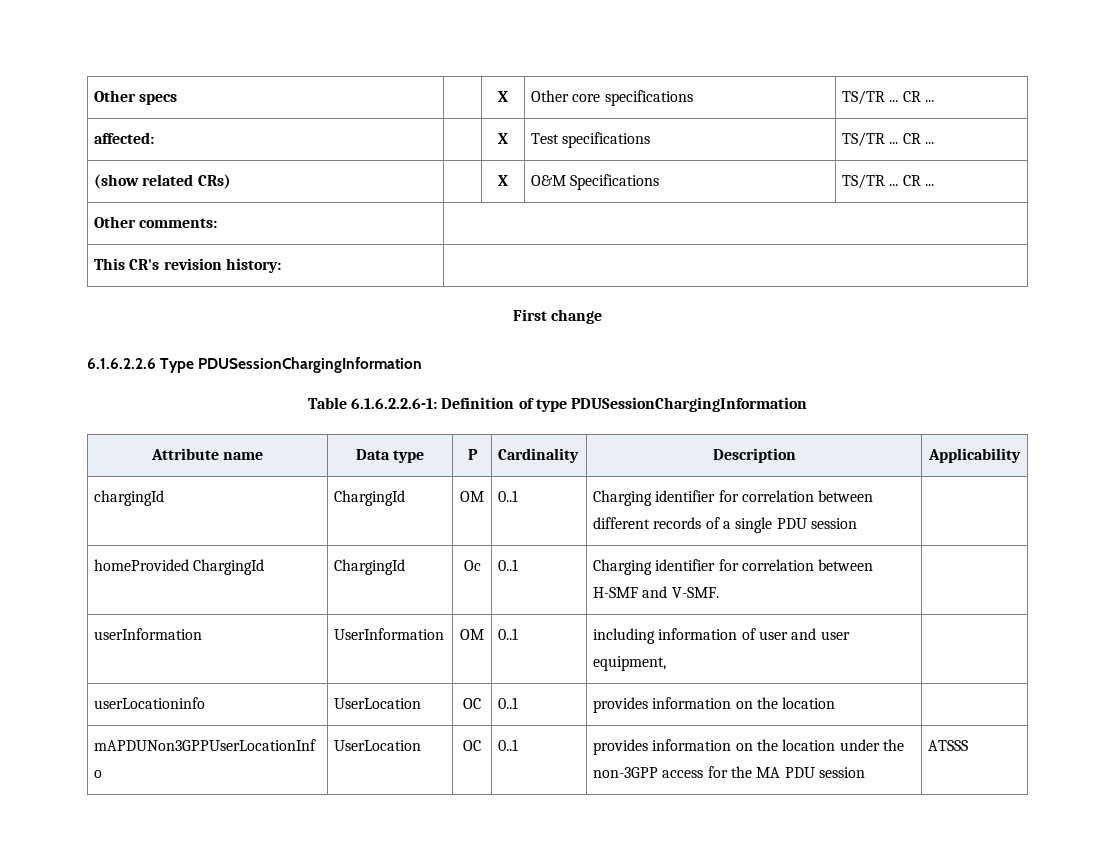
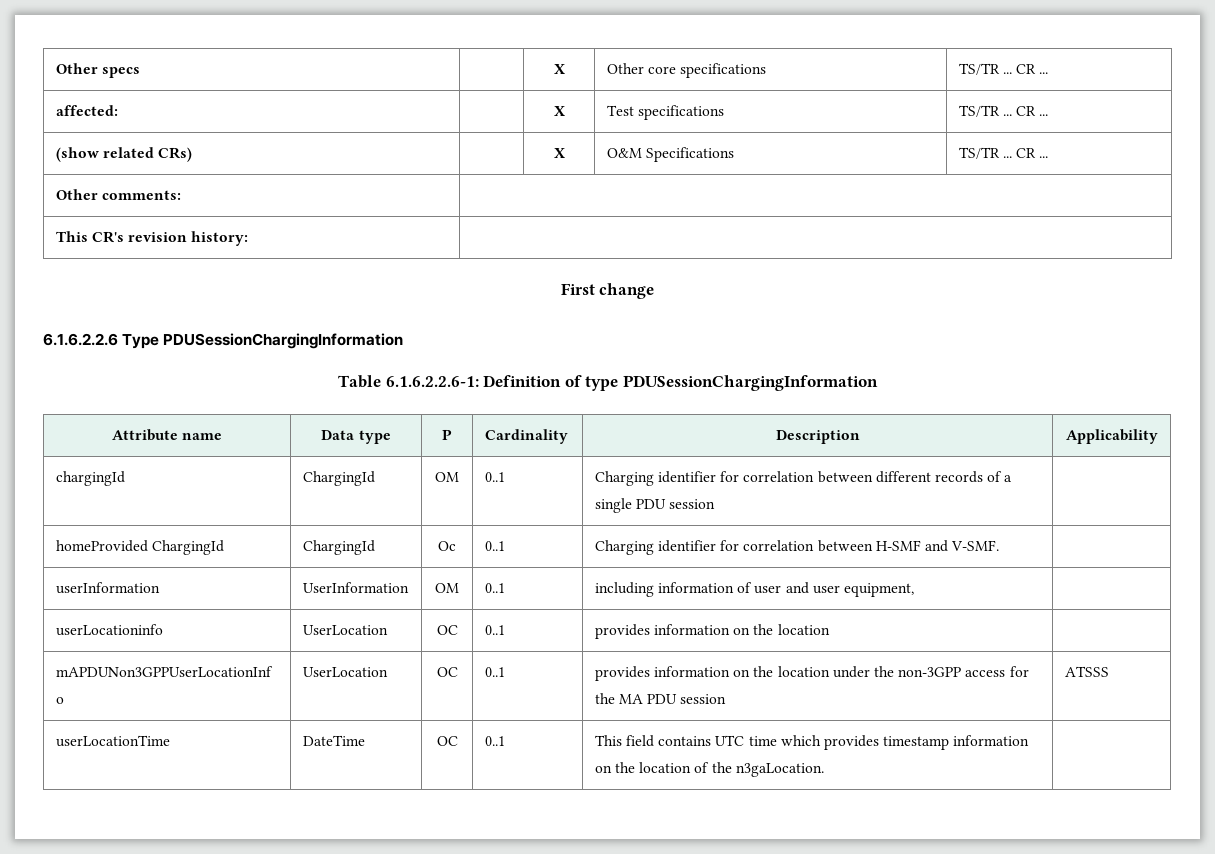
+ userLocationTime | DateTime | OC | 0..1 | This field contains UTC time which provides timestamp information on the location of the n3gaLocation. |

